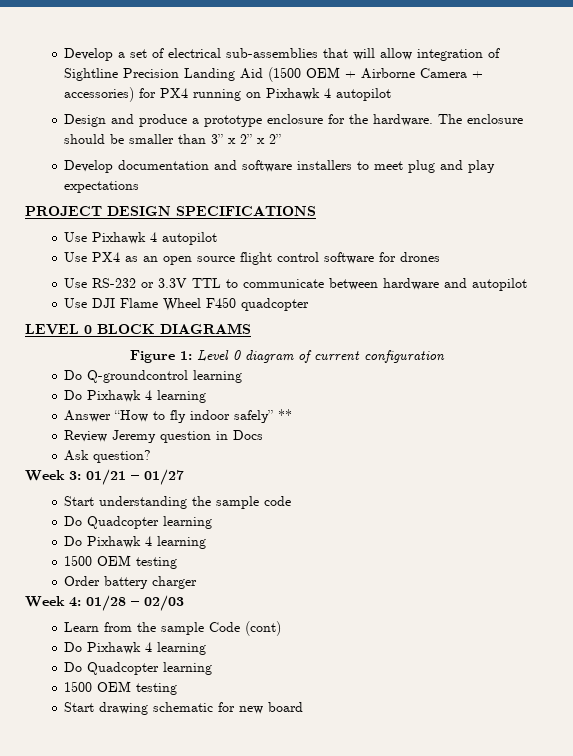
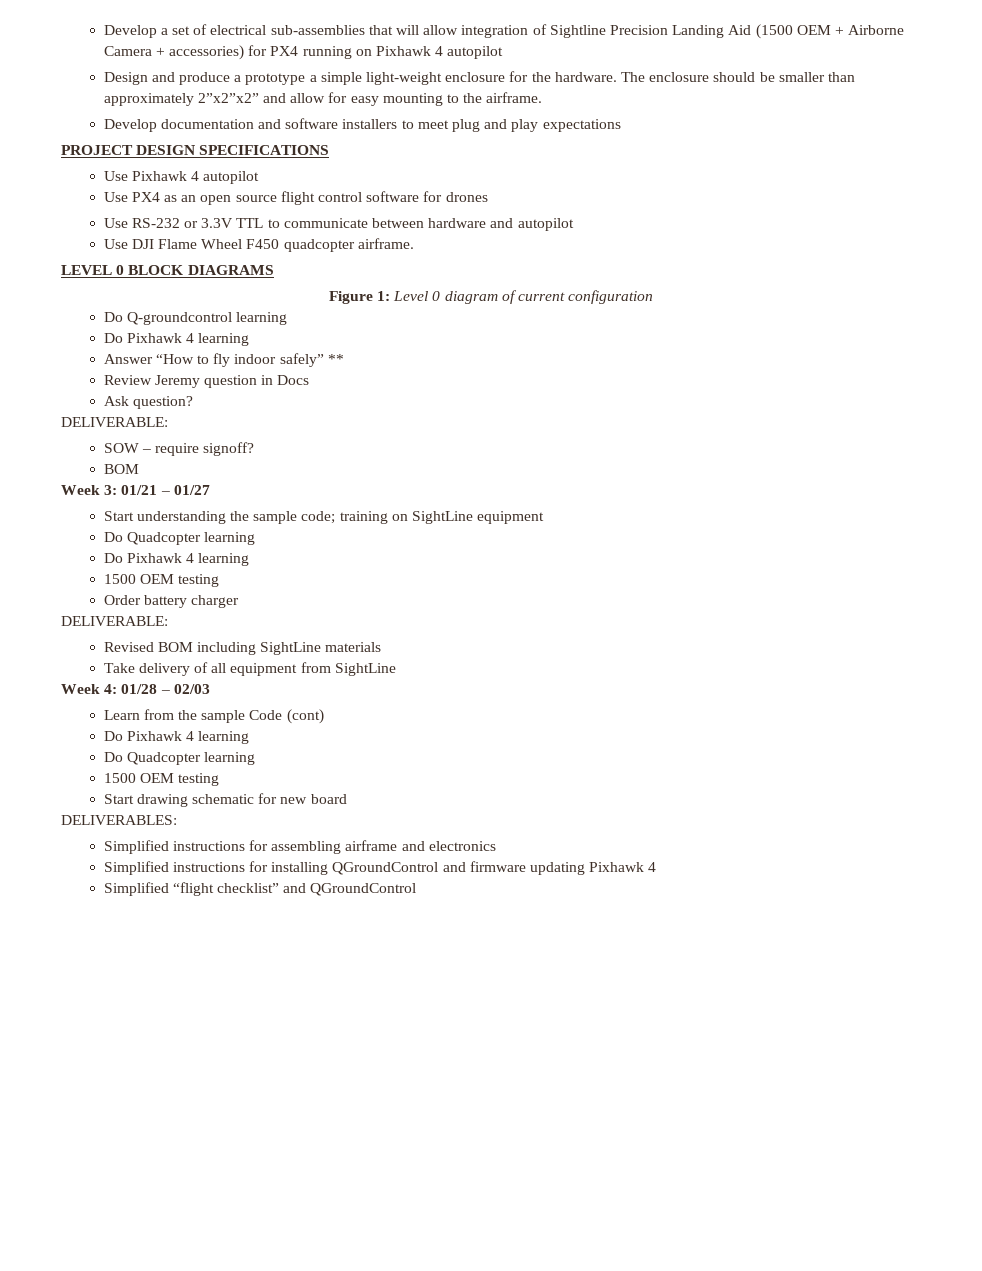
- Design and produce a prototype enclosure for the hardware.
+ Design and produce a prototype a simple light-weight enclosure for the hardware.
- The enclosure should be smaller than 3” x 2” x 2”
+ The enclosure should be smaller than approximately 2”x2”x2” and allow for easy mounting to the airframe.
- Use DJI Flame Wheel F450 quadcopter
+ Use DJI Flame Wheel F450 quadcopter airframe.
  Ask question?
+ DELIVERABLE:
+ SOW – require signoff?
+ BOM
- Start understanding the sample code
+ Start understanding the sample code; training on SightLine equipment
  Order battery charger
+ DELIVERABLE:
+ Revised BOM including SightLine materials
+ Take delivery of all equipment from SightLine
+ DELIVERABLES:
+ Simplified instructions for assembling airframe and electronics
+ Simplified instructions for installing QGroundControl and firmware updating Pixhawk 4
+ Simplified “flight checklist” and QGroundControl

